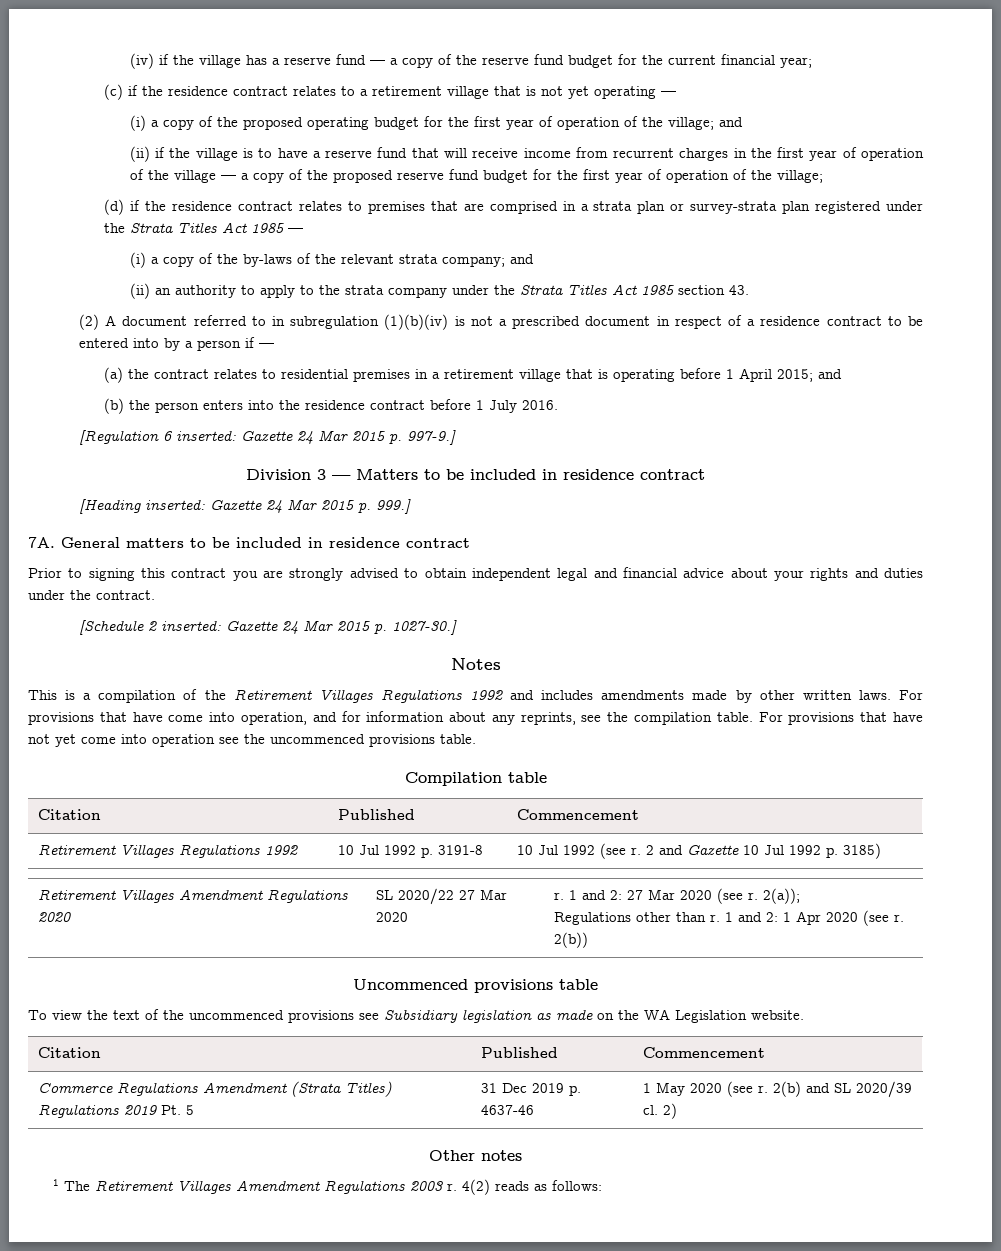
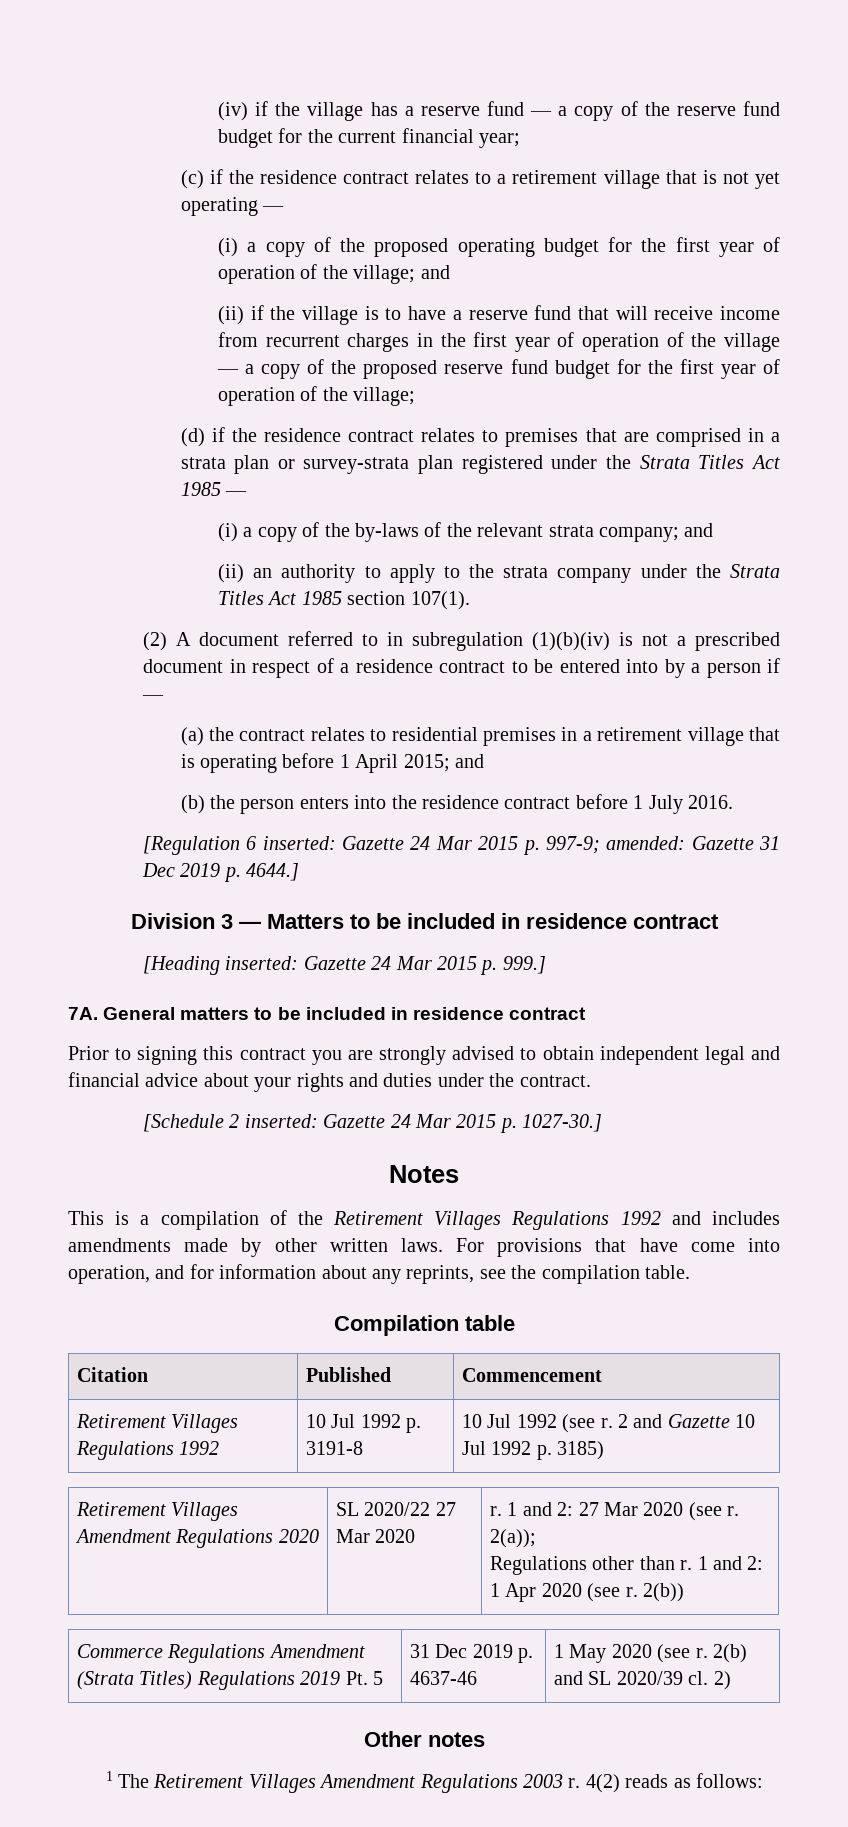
- (ii) an authority to apply to the strata company under the Strata Titles Act 1985 section 43.
+ (ii) an authority to apply to the strata company under the Strata Titles Act 1985 section 107(1).
- [Regulation 6 inserted: Gazette 24 Mar 2015 p. 997-9.]
+ [Regulation 6 inserted: Gazette 24 Mar 2015 p. 997-9; amended: Gazette 31 Dec 2019 p. 4644.]
- For provisions that have not yet come into operation see the uncommenced provisions table.
- Uncommenced provisions table
- To view the text of the uncommenced provisions see Subsidiary legislation as made on the WA Legislation website.
- Citation | Published | Commencement

